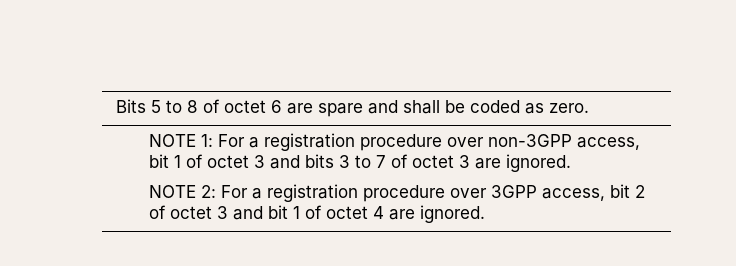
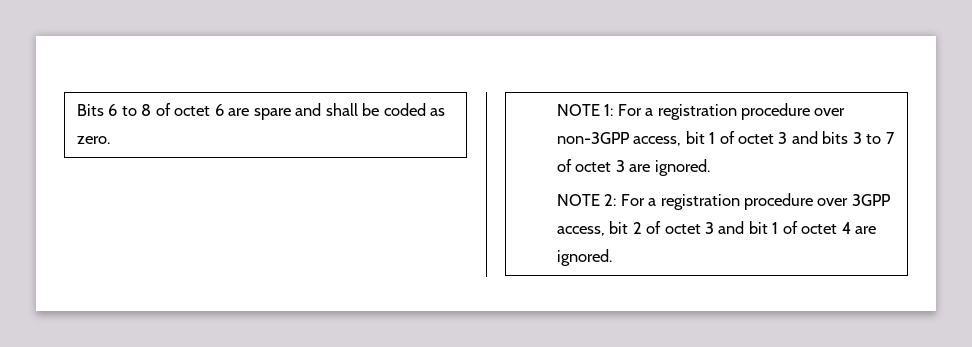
- Bits 5 to 8 of octet 6 are spare and shall be coded as zero.
+ Bits 6 to 8 of octet 6 are spare and shall be coded as zero.

